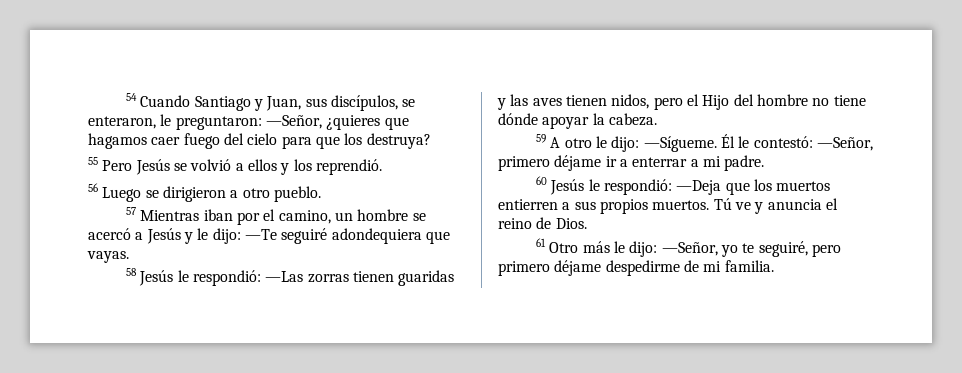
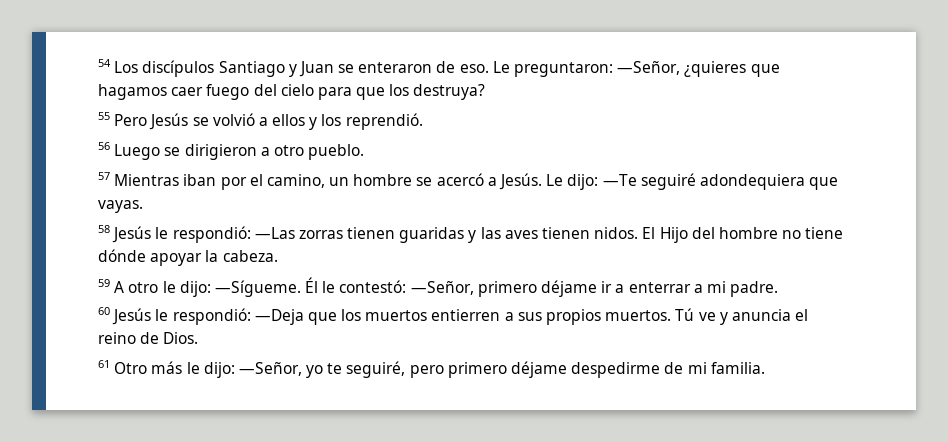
- 54 Cuando Santiago y Juan, sus discípulos, se enteraron, le preguntaron: —Señor, ¿quieres que hagamos caer fuego del cielo para que los destruya?
+ 54 Los discípulos Santiago y Juan se enteraron de eso. Le preguntaron: —Señor, ¿quieres que hagamos caer fuego del cielo para que los destruya?
- 57 Mientras iban por el camino, un hombre se acercó a Jesús y le dijo: —Te seguiré adondequiera que vayas.
+ 57 Mientras iban por el camino, un hombre se acercó a Jesús. Le dijo: —Te seguiré adondequiera que vayas.
- 58 Jesús le respondió: —Las zorras tienen guaridas y las aves tienen nidos, pero el Hijo del hombre no tiene dónde apoyar la cabeza.
+ 58 Jesús le respondió: —Las zorras tienen guaridas y las aves tienen nidos. El Hijo del hombre no tiene dónde apoyar la cabeza.

